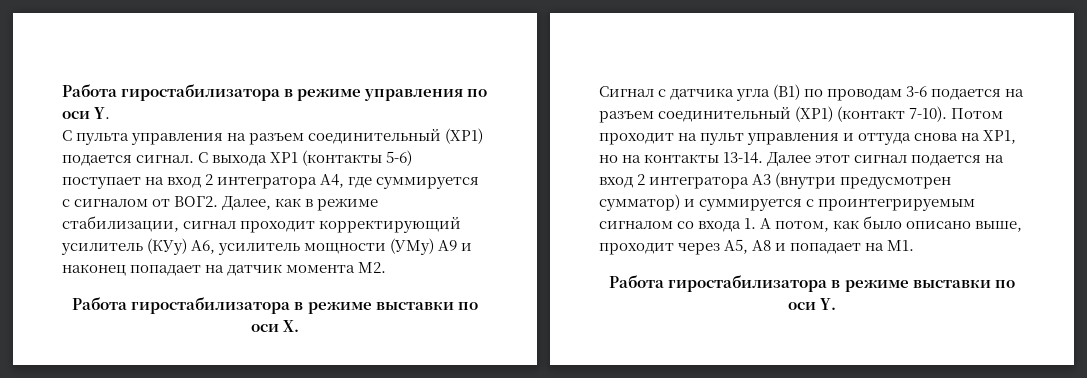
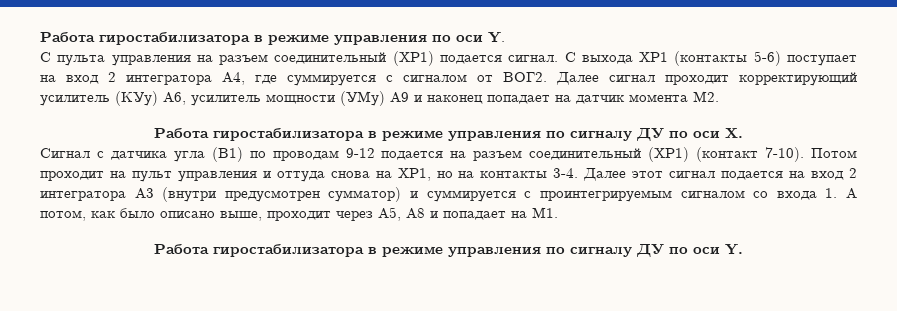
- Далее, как в режиме стабилизации, сигнал проходит корректирующий усилитель (КУу) A6, усилитель мощности (УМу) A9 и наконец попадает на датчик момента M2.
+ Далее сигнал проходит корректирующий усилитель (КУу) A6, усилитель мощности (УМу) A9 и наконец попадает на датчик момента M2.
- Работа гиростабилизатора в режиме выставки по оси X.
+ Работа гиростабилизатора в режиме управления по сигналу ДУ по оси X.
- Сигнал с датчика угла (B1) по проводам 3-6 подается на разъем соединительный (XP1) (контакт 7-10).
+ Сигнал с датчика угла (B1) по проводам 9-12 подается на разъем соединительный (XP1) (контакт 7-10).
- Потом проходит на пульт управления и оттуда снова на XP1, но на контакты 13-14.
+ Потом проходит на пульт управления и оттуда снова на XP1, но на контакты 3-4.
- Работа гиростабилизатора в режиме выставки по оси Y.
+ Работа гиростабилизатора в режиме управления по сигналу ДУ по оси Y.

